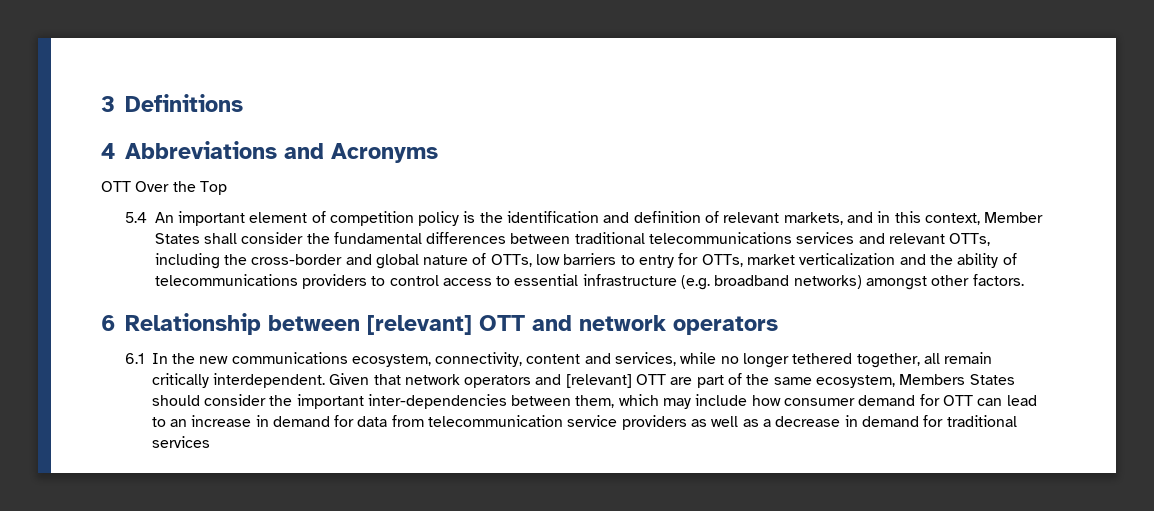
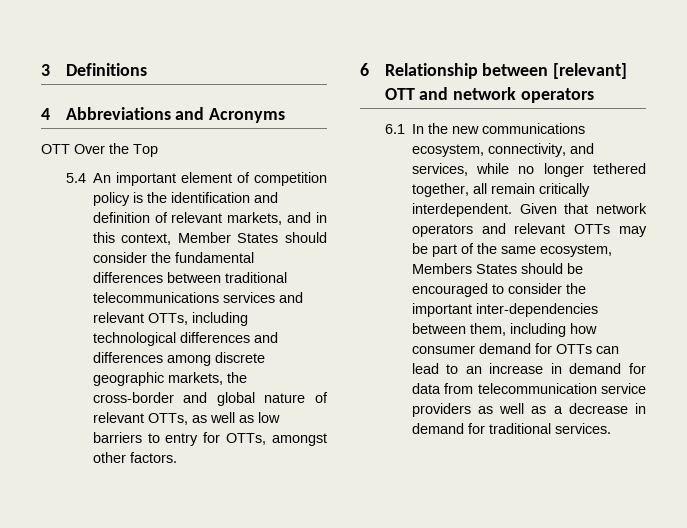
- 5.4 An important element of competition policy is the identification and definition of relevant markets, and in this context, Member States shall consider the fundamental differences between traditional telecommunications services and relevant OTTs, including the cross-border and global nature of OTTs, low barriers to entry for OTTs, market verticalization and the ability of telecommunications providers to control access to essential infrastructure (e.g. broadband networks) amongst other factors.
+ 5.4 An important element of competition policy is the identification and definition of relevant markets, and in this context, Member States should consider the fundamental differences between traditional telecommunications services and relevant OTTs, including technological differences and differences among discrete geographic markets, the cross-border and global nature of relevant OTTs, as well as low barriers to entry for OTTs, amongst other factors.
- 6.1 In the new communications ecosystem, connectivity, content and services, while no longer tethered together, all remain critically interdependent.
+ 6.1 In the new communications ecosystem, connectivity, and services, while no longer tethered together, all remain critically interdependent.
- Given that network operators and [relevant] OTT are part of the same ecosystem, Members States should consider the important inter-dependencies between them, which may include how consumer demand for OTT can lead to an increase in demand for data from telecommunication service providers as well as a decrease in demand for traditional services
+ Given that network operators and relevant OTTs may be part of the same ecosystem, Members States should be encouraged to consider the important inter-dependencies between them, including how consumer demand for OTTs can lead to an increase in demand for data from telecommunication service providers as well as a decrease in demand for traditional services.

